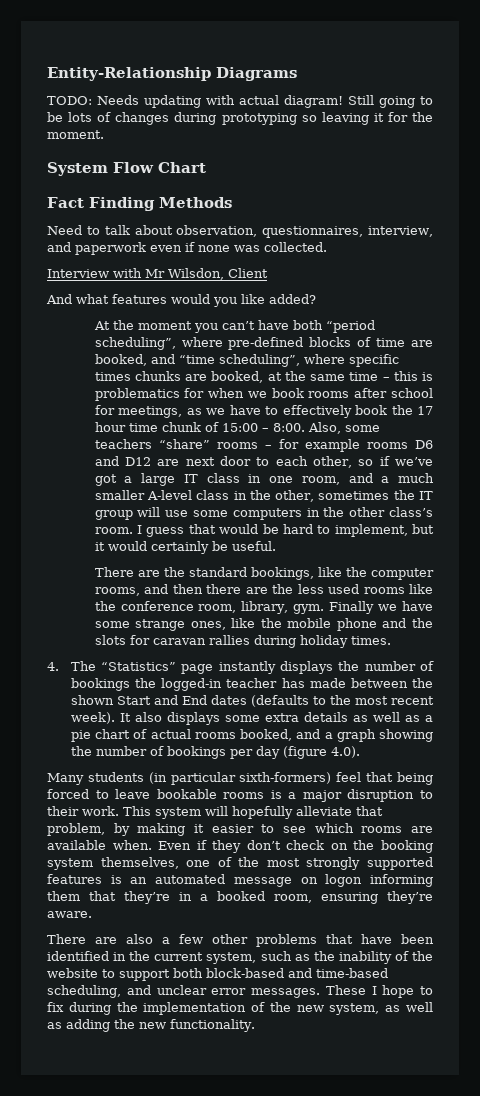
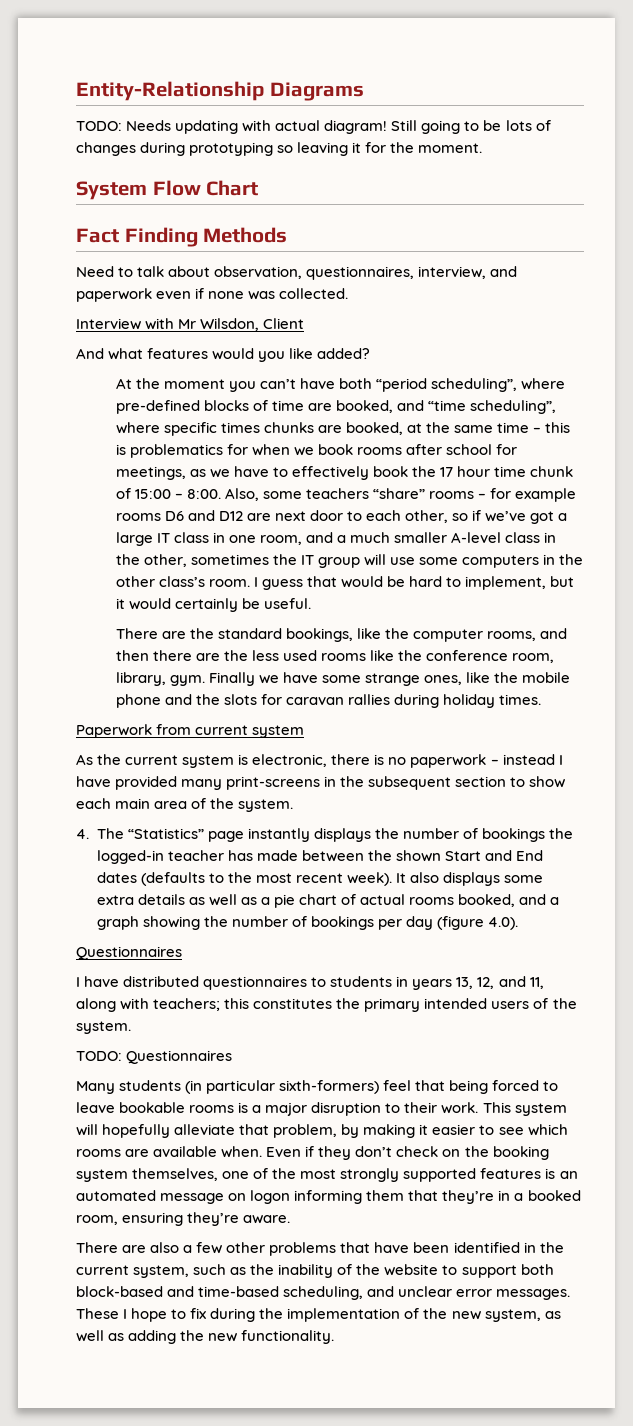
+ Paperwork from current system
+ As the current system is electronic, there is no paperwork – instead I have provided many print-screens in the subsequent section to show each main area of the system.
  It also displays some extra details as well as a pie chart of actual rooms booked, and a graph showing the number of bookings per day (figure 4.0).
+ Questionnaires
+ I have distributed questionnaires to students in years 13, 12, and 11, along with teachers; this constitutes the primary intended users of the system.
+ TODO: Questionnaires

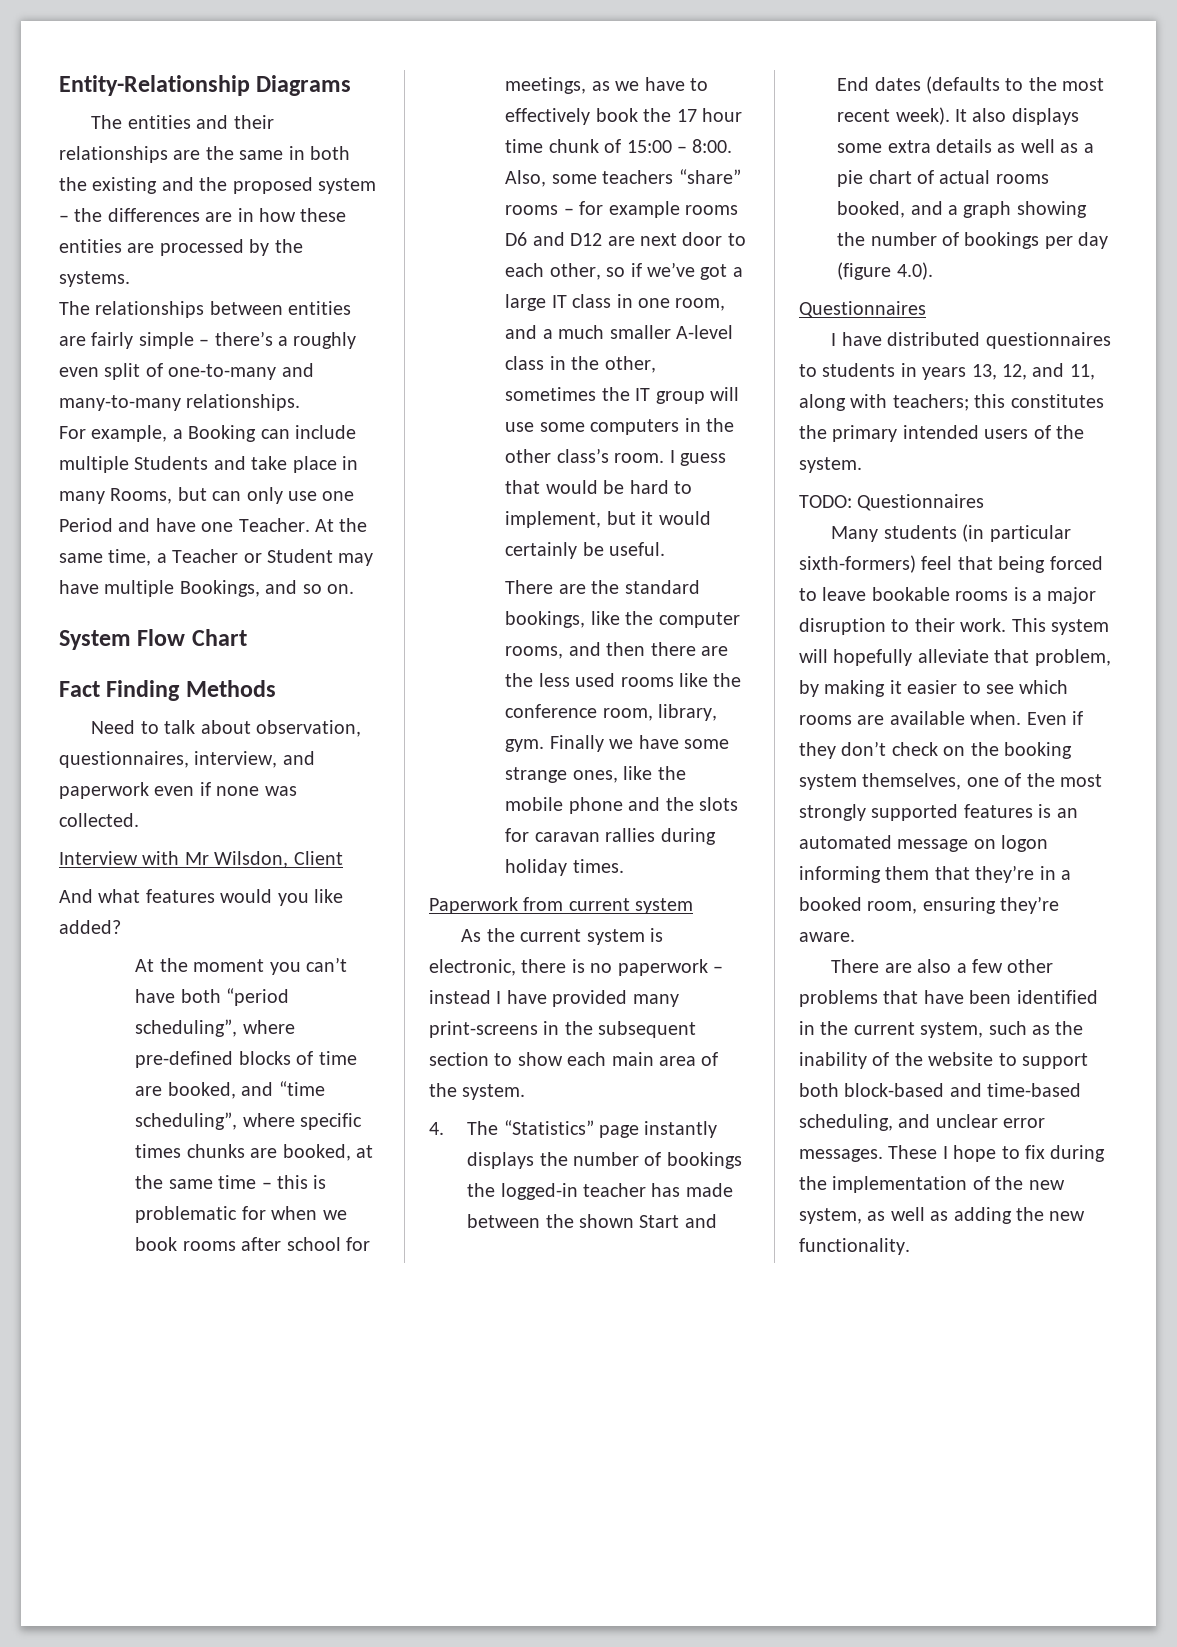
- TODO: Needs updating with actual diagram! Still going to be lots of changes during prototyping so leaving it for the moment.
+ The entities and their relationships are the same in both the existing and the proposed system – the differences are in how these entities are processed by the systems.
+ The relationships between entities are fairly simple – there’s a roughly even split of one-to-many and many-to-many relationships.
+ For example, a Booking can include multiple Students and take place in many Rooms, but can only use one Period and have one Teacher. At the same time, a Teacher or Student may have multiple Bookings, and so on.
- At the moment you can’t have both “period scheduling”, where pre-defined blocks of time are booked, and “time scheduling”, where specific times chunks are booked, at the same time – this is problematics for when we book rooms after school for meetings, as we have to effectively book the 17 hour time chunk of 15:00 – 8:00.
+ At the moment you can’t have both “period scheduling”, where pre-defined blocks of time are booked, and “time scheduling”, where specific times chunks are booked, at the same time – this is problematic for when we book rooms after school for meetings, as we have to effectively book the 17 hour time chunk of 15:00 – 8:00.

